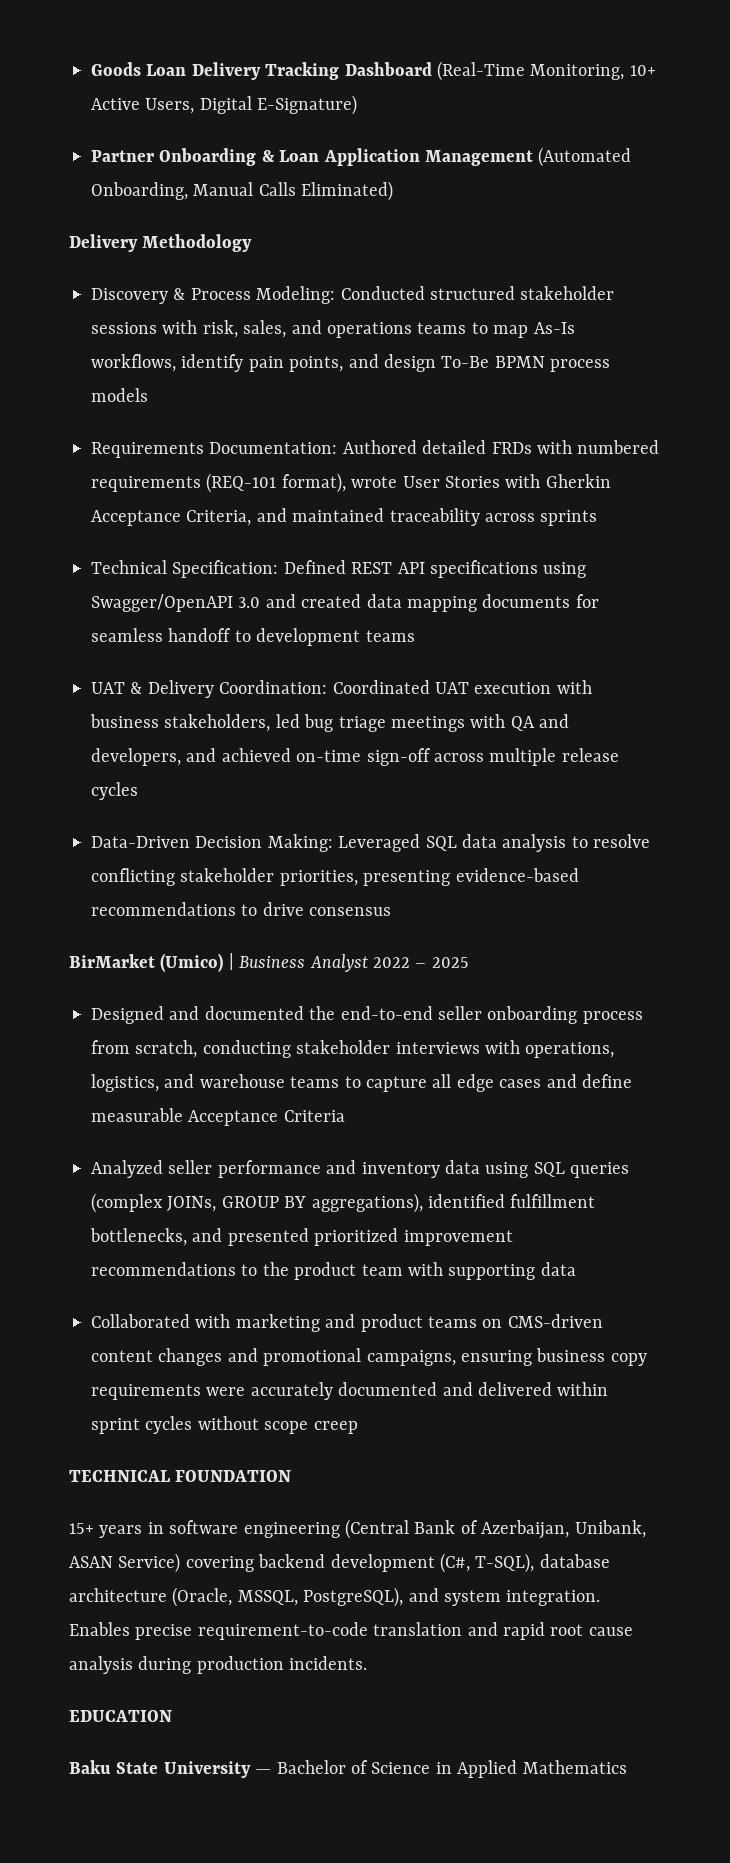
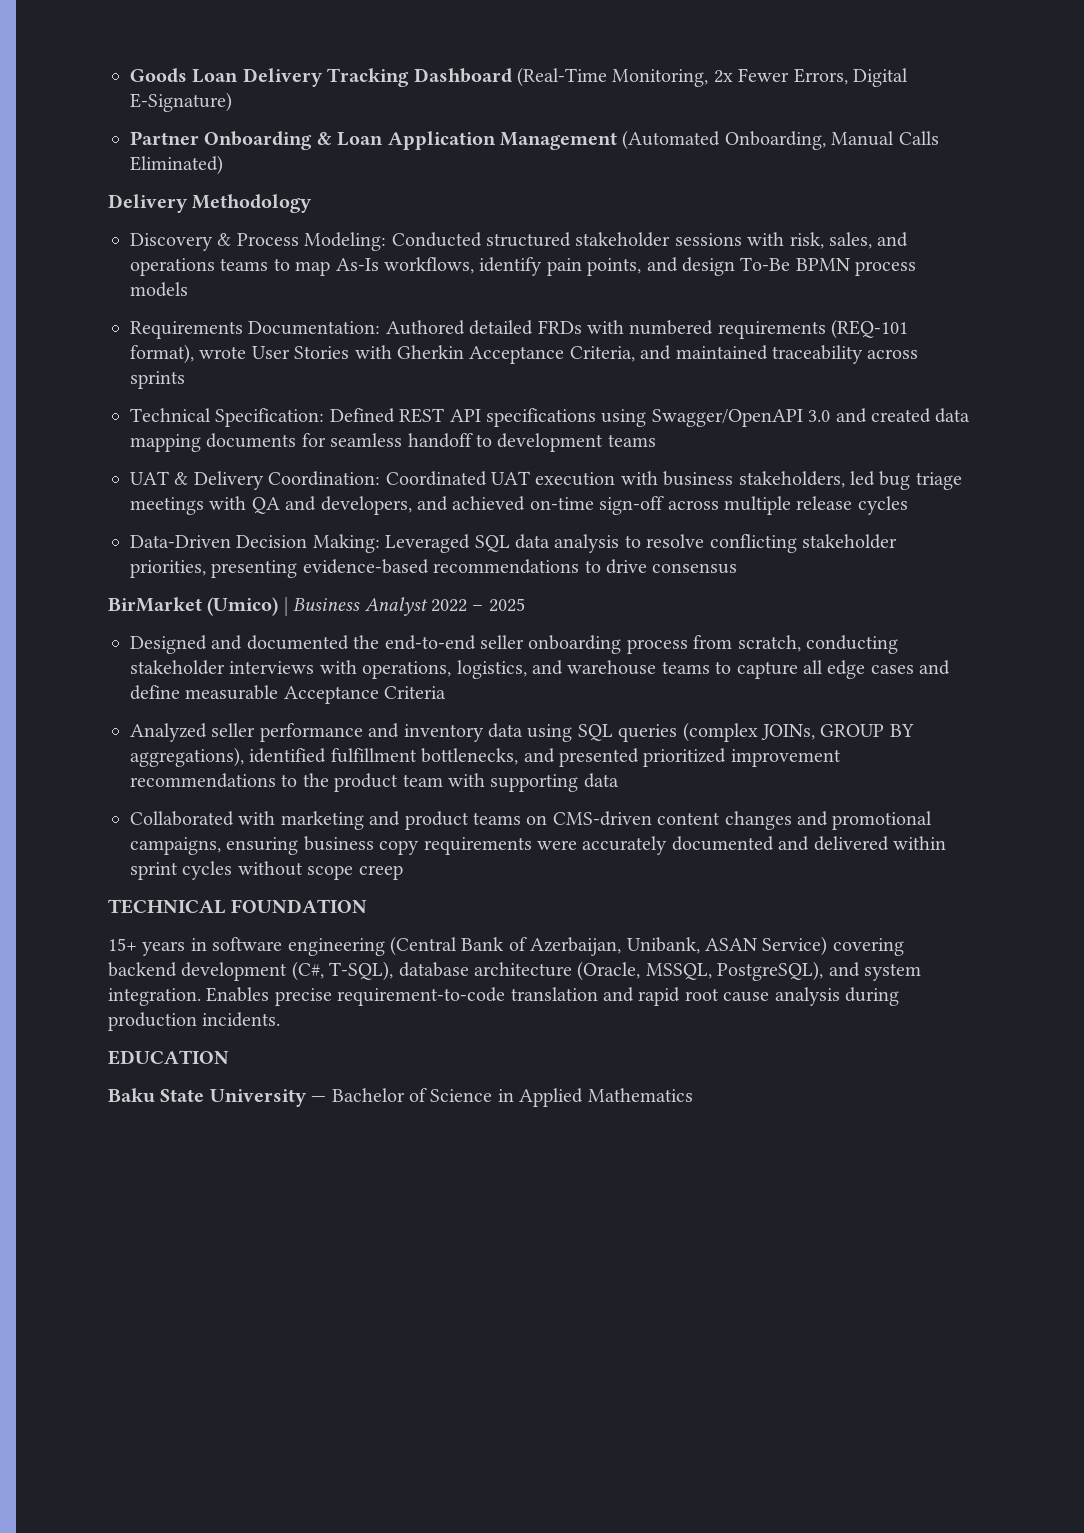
- Goods Loan Delivery Tracking Dashboard (Real-Time Monitoring, 10+ Active Users, Digital E-Signature)
+ Goods Loan Delivery Tracking Dashboard (Real-Time Monitoring, 2x Fewer Errors, Digital E-Signature)

